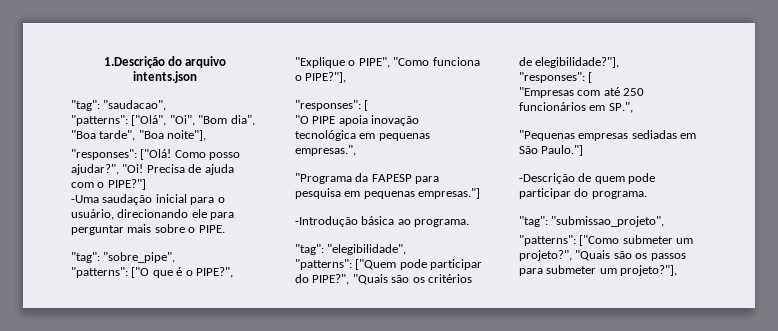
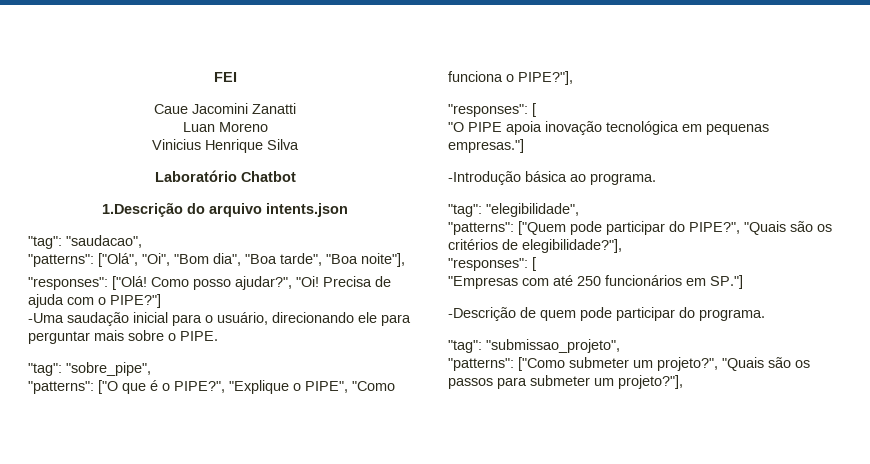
+ FEI
+ Caue Jacomini Zanatti
+ Luan Moreno
+ Vinicius Henrique Silva
+ Laboratório Chatbot
- "O PIPE apoia inovação tecnológica em pequenas empresas.",
- "Programa da FAPESP para pesquisa em pequenas empresas."]
+ "O PIPE apoia inovação tecnológica em pequenas empresas."]
- "Empresas com até 250 funcionários em SP.",
- "Pequenas empresas sediadas em São Paulo."]
+ "Empresas com até 250 funcionários em SP."]

